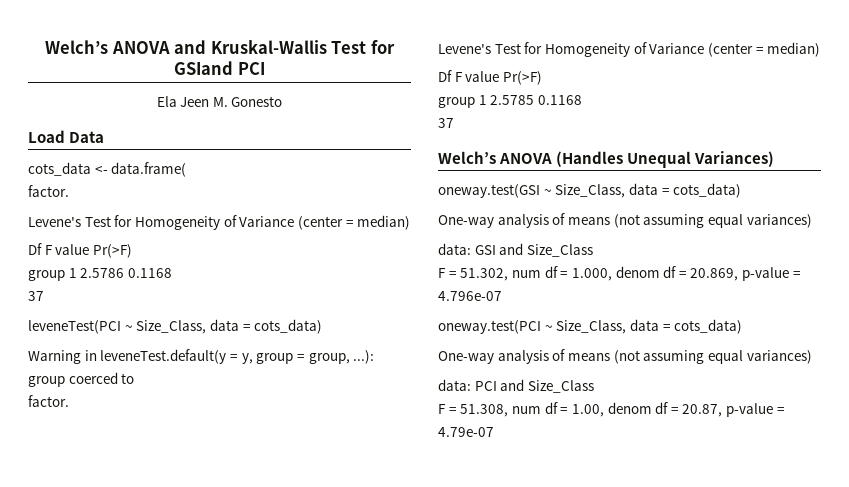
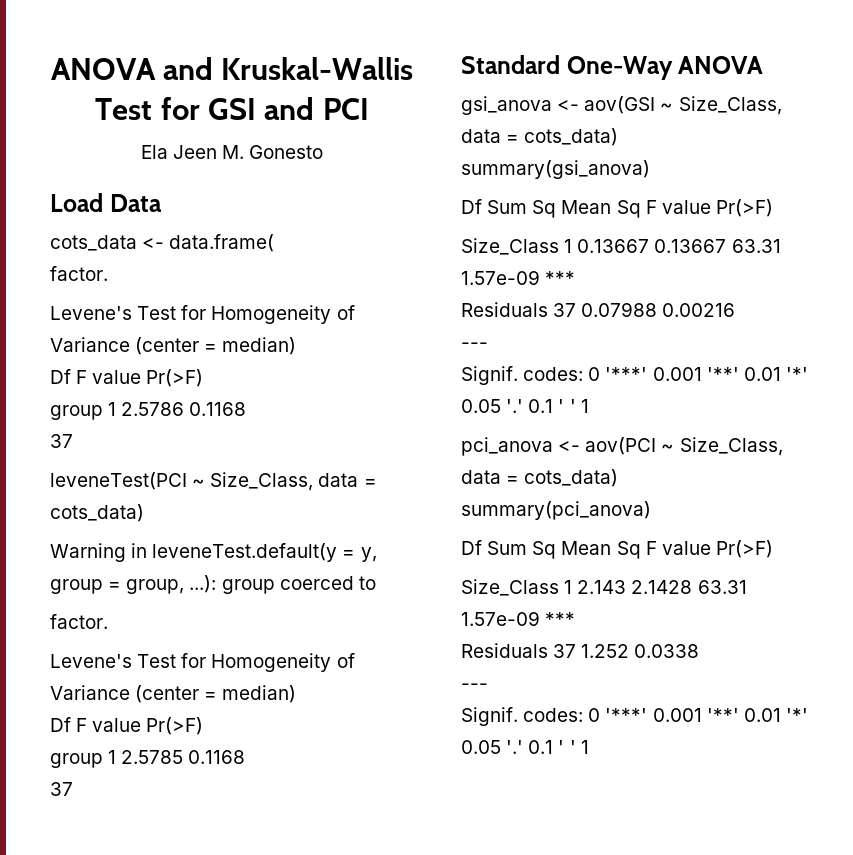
- Welch’s ANOVA and Kruskal-Wallis Test for GSIand PCI
+ ANOVA and Kruskal-Wallis Test for GSI and PCI
- Welch’s ANOVA (Handles Unequal Variances)
- oneway.test(GSI ~ Size_Class, data = cots_data)
- One-way analysis of means (not assuming equal variances)
- data: GSI and Size_Class
- F = 51.302, num df = 1.000, denom df = 20.869, p-value = 4.796e-07
- oneway.test(PCI ~ Size_Class, data = cots_data)
- One-way analysis of means (not assuming equal variances)
- data: PCI and Size_Class
- F = 51.308, num df = 1.00, denom df = 20.87, p-value = 4.79e-07
+ Standard One-Way ANOVA
+ gsi_anova <- aov(GSI ~ Size_Class, data = cots_data)
+ summary(gsi_anova)
+ Df Sum Sq Mean Sq F value Pr(>F)
+ Size_Class 1 0.13667 0.13667 63.31 1.57e-09 ***
+ Residuals 37 0.07988 0.00216
+ ---
+ Signif. codes: 0 '***' 0.001 '**' 0.01 '*' 0.05 '.' 0.1 ' ' 1
+ pci_anova <- aov(PCI ~ Size_Class, data = cots_data)
+ summary(pci_anova)
+ Df Sum Sq Mean Sq F value Pr(>F)
+ Size_Class 1 2.143 2.1428 63.31 1.57e-09 ***
+ Residuals 37 1.252 0.0338
+ ---
+ Signif. codes: 0 '***' 0.001 '**' 0.01 '*' 0.05 '.' 0.1 ' ' 1

